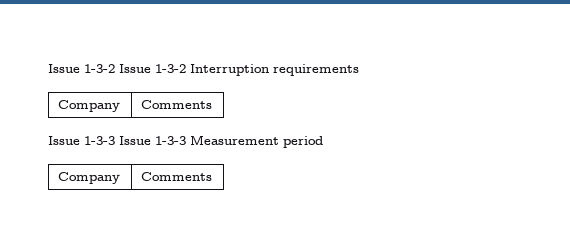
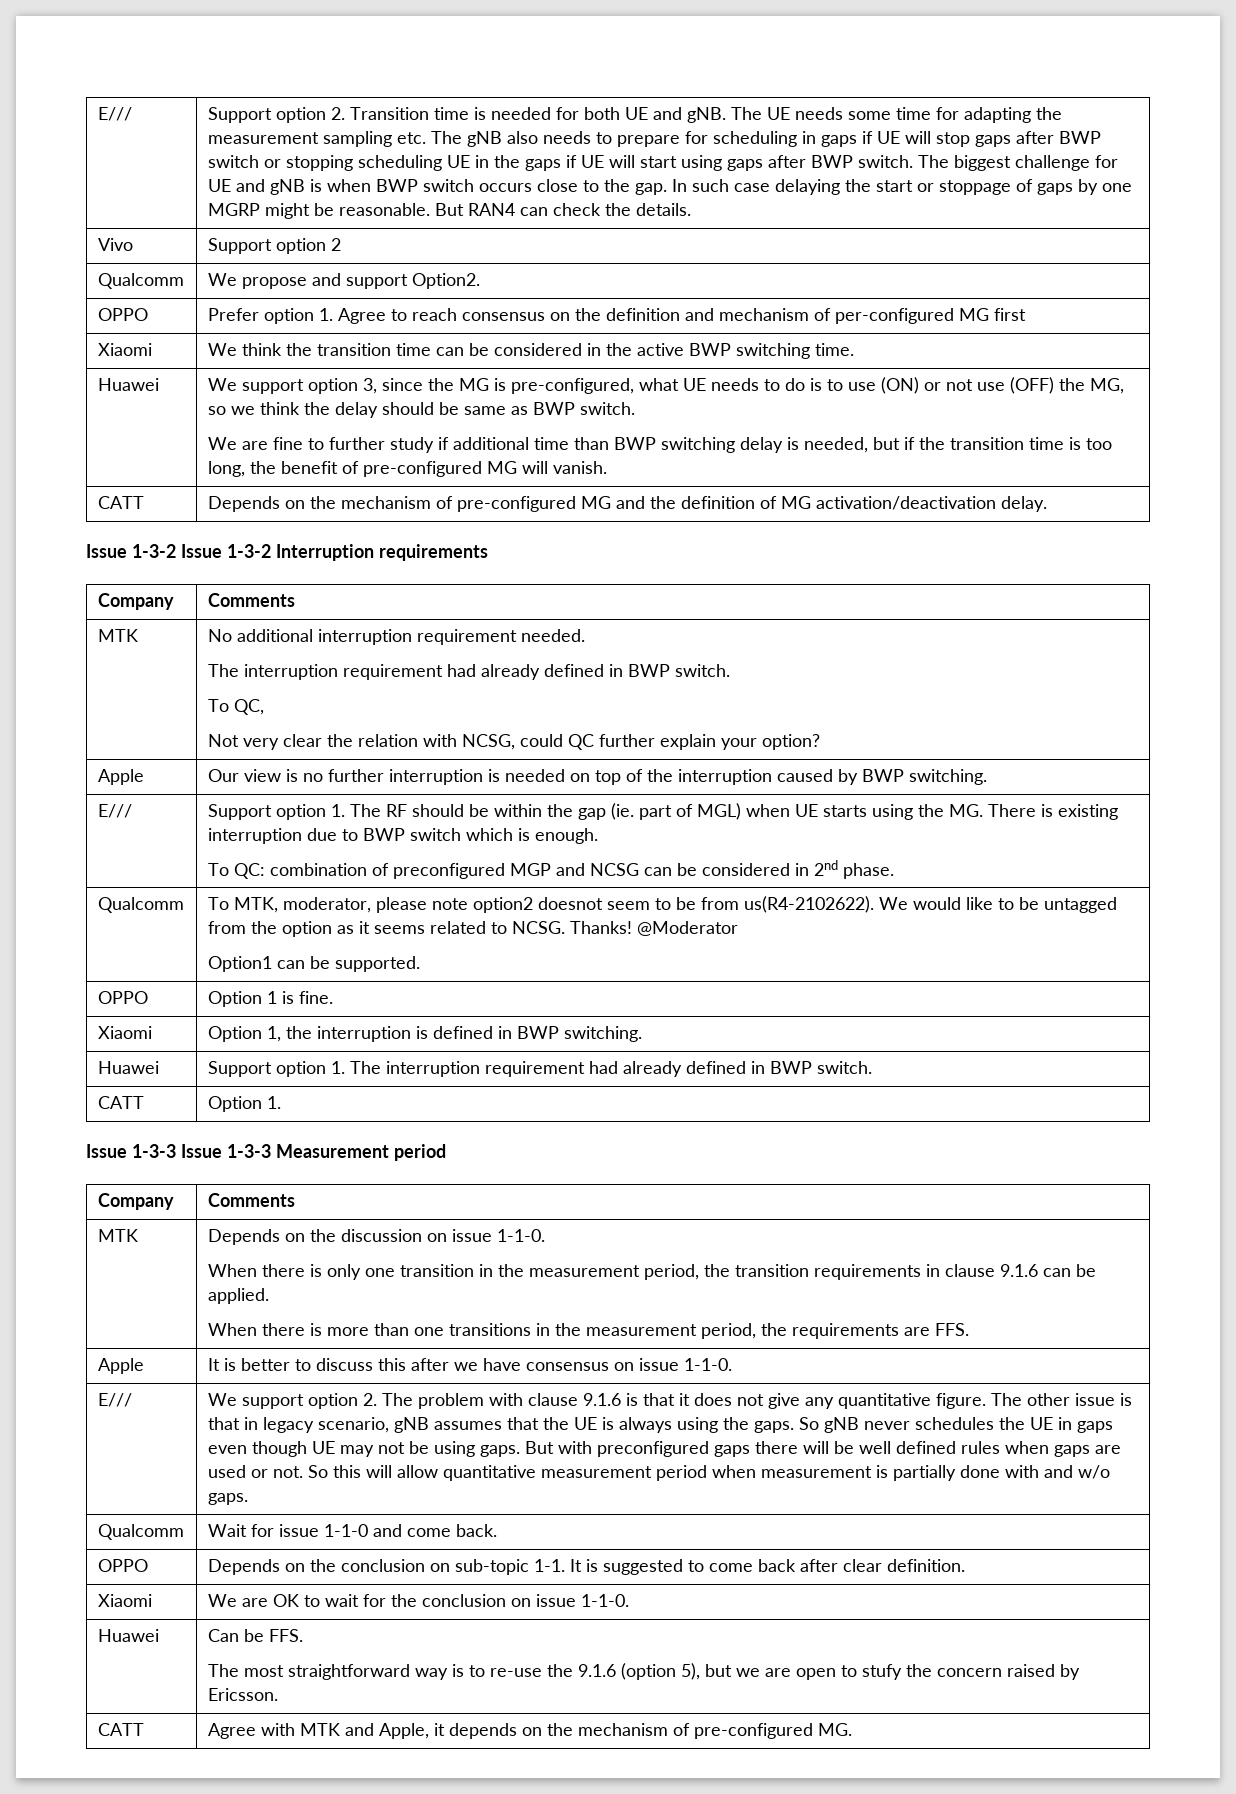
+ E/// | Support option 2. Transition time is needed for both UE and gNB. The UE needs some time for adapting the measurement sampling etc. The gNB also needs to prepare for scheduling in gaps if UE will stop gaps after BWP switch or stopping scheduling UE in the gaps if UE will start using gaps after BWP switch. The biggest challenge for UE and gNB is when BWP switch occurs close to the gap. In such case delaying the start or stoppage of gaps by one MGRP might be reasonable. But RAN4 can check the details.
+ Vivo | Support option 2
+ Qualcomm | We propose and support Option2.
+ OPPO | Prefer option 1. Agree to reach consensus on the definition and mechanism of per-configured MG first
+ Xiaomi | We think the transition time can be considered in the active BWP switching time.
+ Huawei | We support option 3, since the MG is pre-configured, what UE needs to do is to use (ON) or not use (OFF) the MG, so we think the delay should be same as BWP switch.
+ We are fine to further study if additional time than BWP switching delay is needed, but if the transition time is too long, the benefit of pre-configured MG will vanish.
+ CATT | Depends on the mechanism of pre-configured MG and the definition of MG activation/deactivation delay.
+ MTK | No additional interruption requirement needed.
+ The interruption requirement had already defined in BWP switch.
+ To QC,
+ Not very clear the relation with NCSG, could QC further explain your option?
+ Apple | Our view is no further interruption is needed on top of the interruption caused by BWP switching.
+ E/// | Support option 1. The RF should be within the gap (ie. part of MGL) when UE starts using the MG. There is existing interruption due to BWP switch which is enough.
+ To QC: combination of preconfigured MGP and NCSG can be considered in 2nd phase.
+ Qualcomm | To MTK, moderator, please note option2 doesnot seem to be from us(R4-2102622). We would like to be untagged from the option as it seems related to NCSG. Thanks! @Moderator
+ Option1 can be supported.
+ OPPO | Option 1 is fine.
+ Xiaomi | Option 1, the interruption is defined in BWP switching.
+ Huawei | Support option 1. The interruption requirement had already defined in BWP switch.
+ CATT | Option 1.
+ MTK | Depends on the discussion on issue 1-1-0.
+ When there is only one transition in the measurement period, the transition requirements in clause 9.1.6 can be applied.
+ When there is more than one transitions in the measurement period, the requirements are FFS.
+ Apple | It is better to discuss this after we have consensus on issue 1-1-0.
+ E/// | We support option 2. The problem with clause 9.1.6 is that it does not give any quantitative figure. The other issue is that in legacy scenario, gNB assumes that the UE is always using the gaps. So gNB never schedules the UE in gaps even though UE may not be using gaps. But with preconfigured gaps there will be well defined rules when gaps are used or not. So this will allow quantitative measurement period when measurement is partially done with and w/o gaps.
+ Qualcomm | Wait for issue 1-1-0 and come back.
+ OPPO | Depends on the conclusion on sub-topic 1-1. It is suggested to come back after clear definition.
+ Xiaomi | We are OK to wait for the conclusion on issue 1-1-0.
+ Huawei | Can be FFS.
+ The most straightforward way is to re-use the 9.1.6 (option 5), but we are open to stufy the concern raised by Ericsson.
+ CATT | Agree with MTK and Apple, it depends on the mechanism of pre-configured MG.

